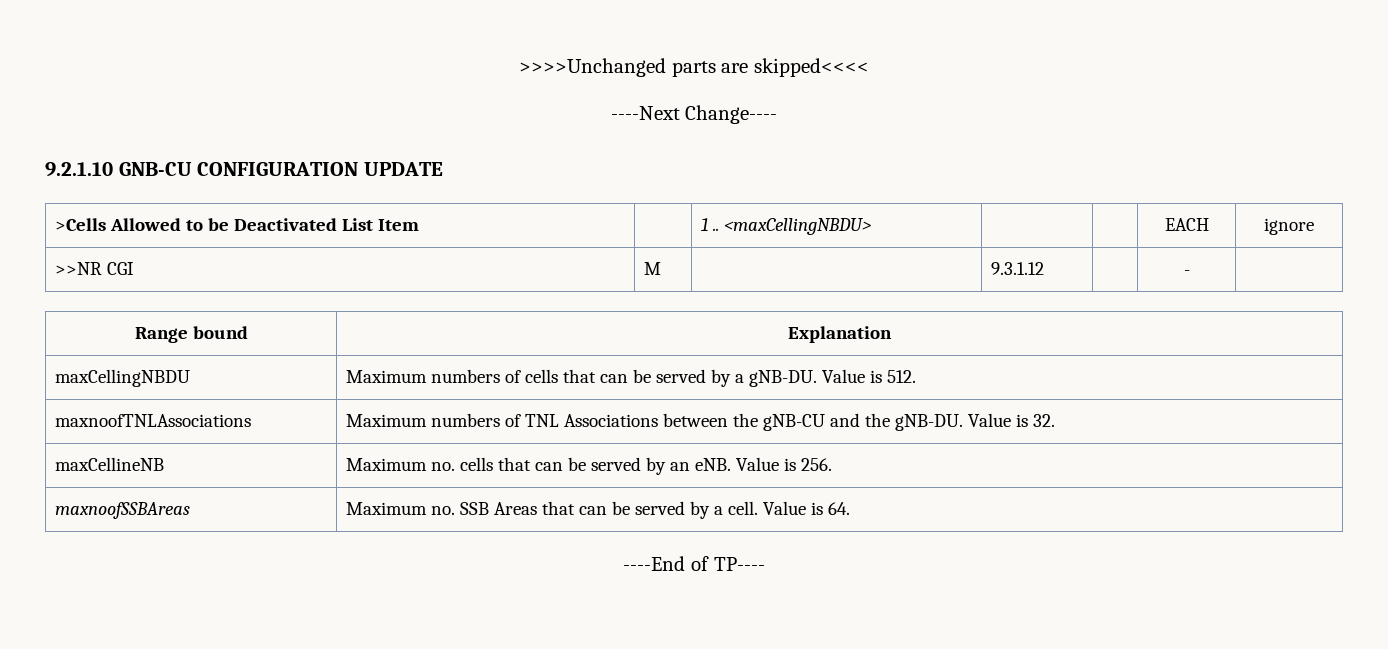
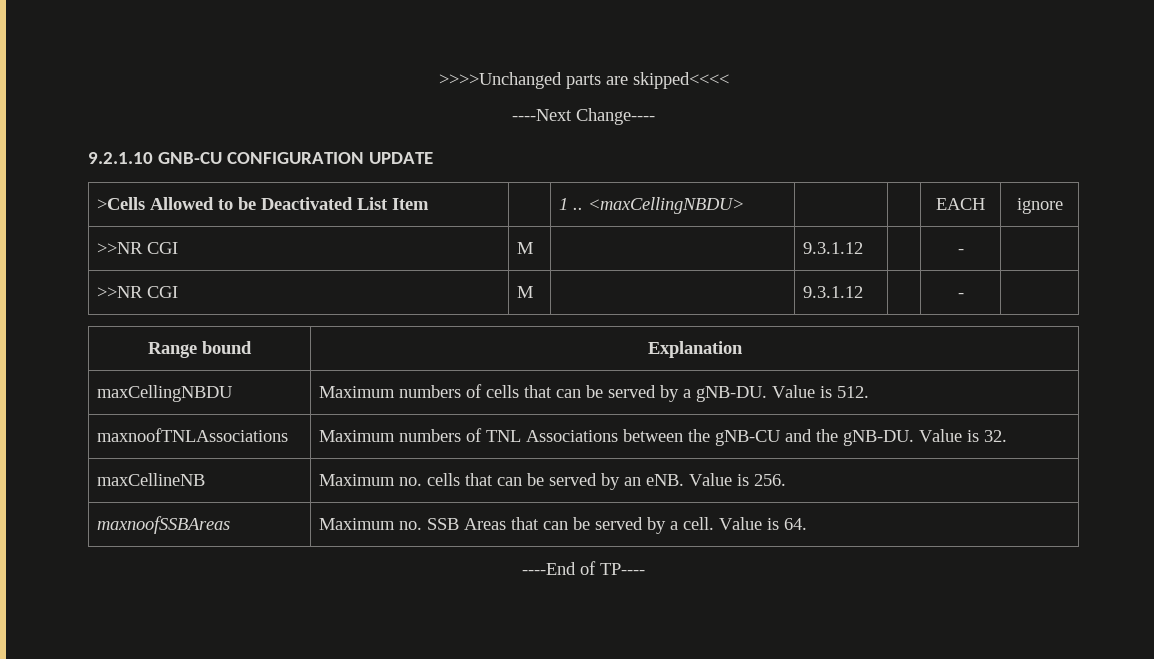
  >Cells Allowed to be Deactivated List Item | | 1 .. <maxCellingNBDU> | | | EACH | ignore
+ >>NR CGI | M | | 9.3.1.12 | | - |

